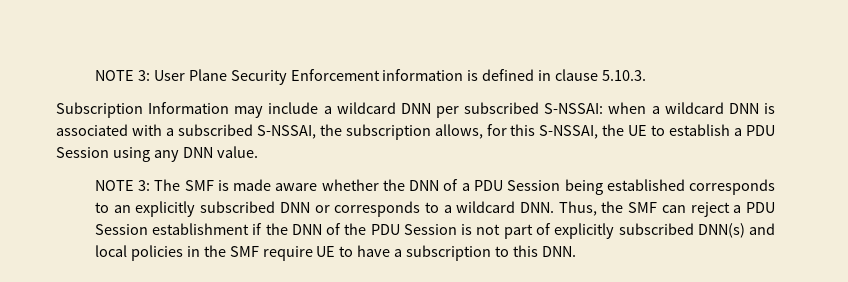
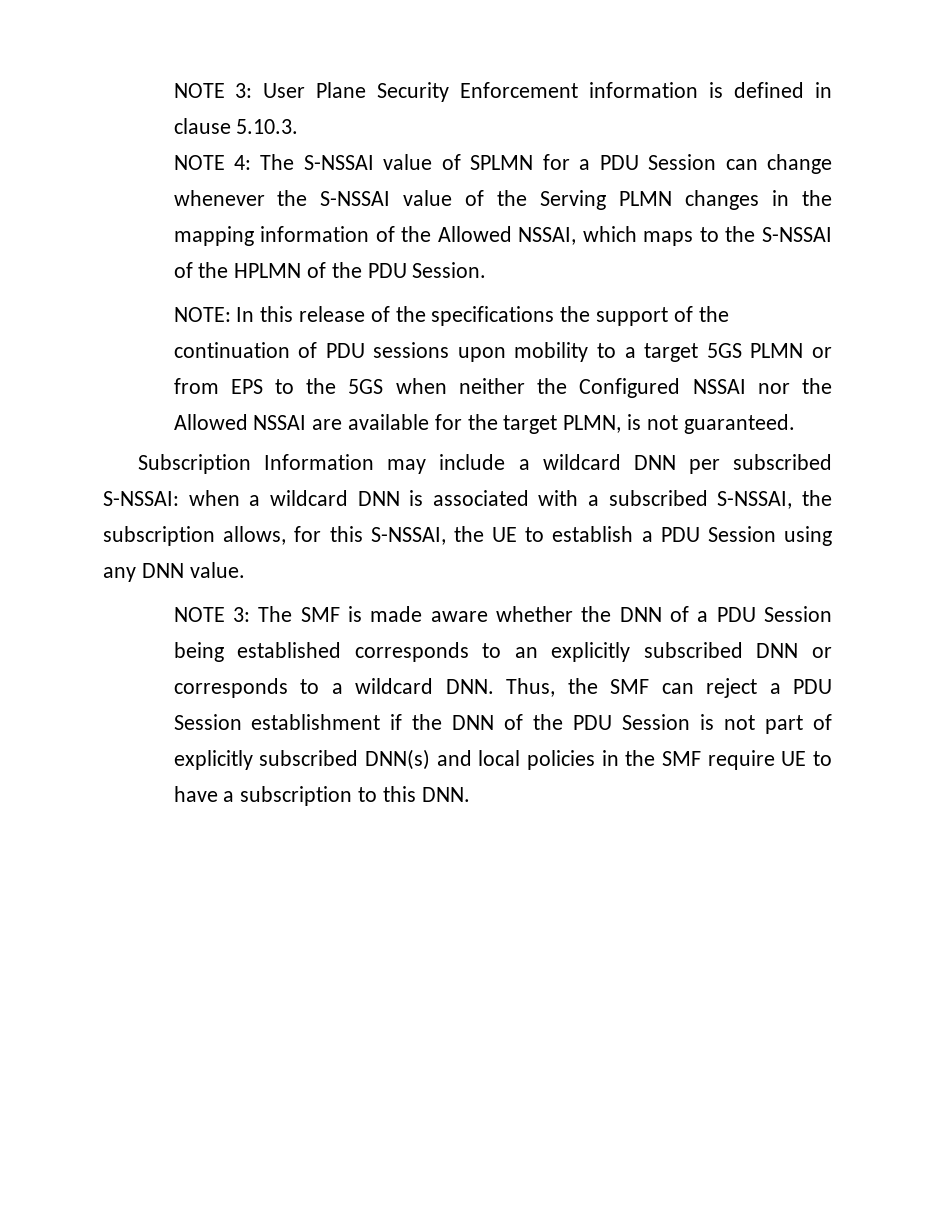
+ NOTE 4: The S-NSSAI value of SPLMN for a PDU Session can change whenever the S-NSSAI value of the Serving PLMN changes in the mapping information of the Allowed NSSAI, which maps to the S-NSSAI of the HPLMN of the PDU Session.
+ NOTE: In this release of the specifications the support of the continuation of PDU sessions upon mobility to a target 5GS PLMN or from EPS to the 5GS when neither the Configured NSSAI nor the Allowed NSSAI are available for the target PLMN, is not guaranteed.

